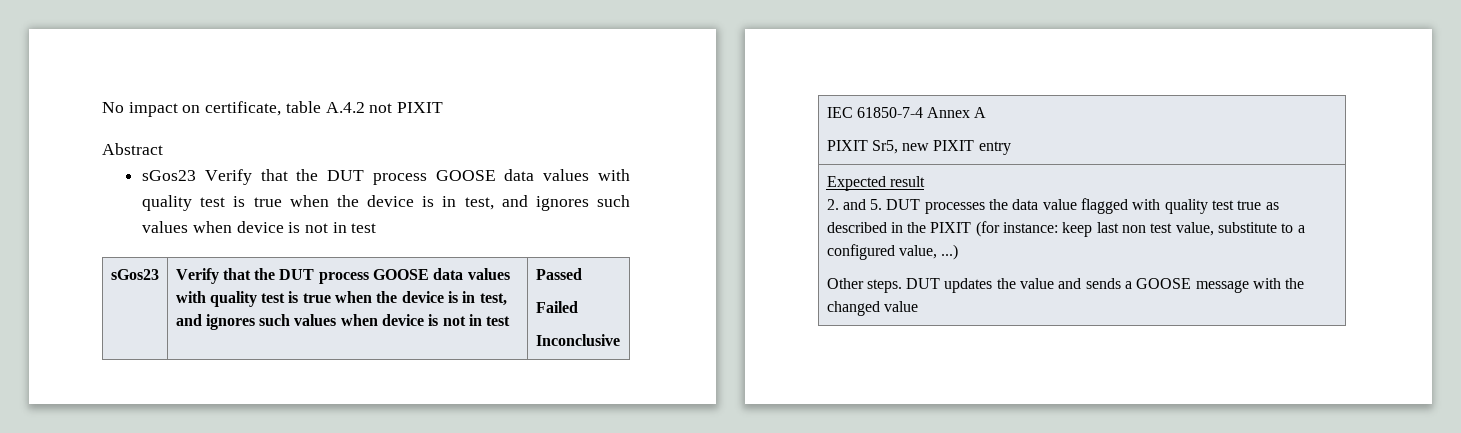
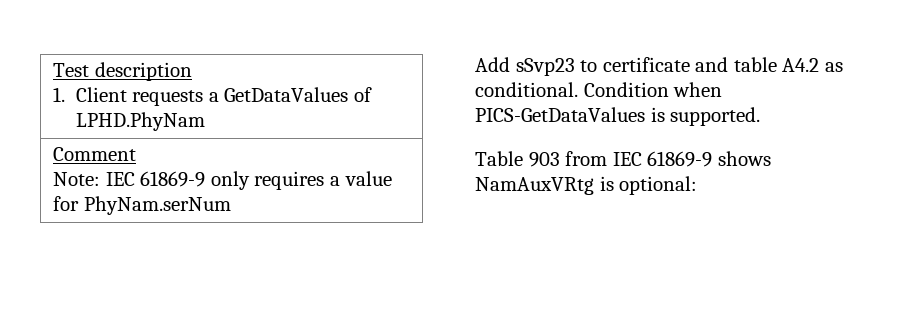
- No impact on certificate, table A.4.2 not PIXIT
- Abstract
- sGos23 Verify that the DUT process GOOSE data values with quality test is true when the device is in test, and ignores such values when device is not in test
- sGos23 | Verify that the DUT process GOOSE data values with quality test is true when the device is in test, and ignores such values when device is not in test | Passed
- Failed
- Inconclusive
- IEC 61850-7-4 Annex A
- PIXIT Sr5, new PIXIT entry
- Expected result
- 2. and 5. DUT processes the data value flagged with quality test true as described in the PIXIT (for instance: keep last non test value, substitute to a configured value, ...)
- Other steps. DUT updates the value and sends a GOOSE message with the changed value
+ Test description
+ 1. Client requests a GetDataValues of LPHD.PhyNam
+ Comment
+ Note: IEC 61869-9 only requires a value for PhyNam.serNum
+ Add sSvp23 to certificate and table A4.2 as conditional. Condition when PICS-GetDataValues is supported.
+ Table 903 from IEC 61869-9 shows NamAuxVRtg is optional:

